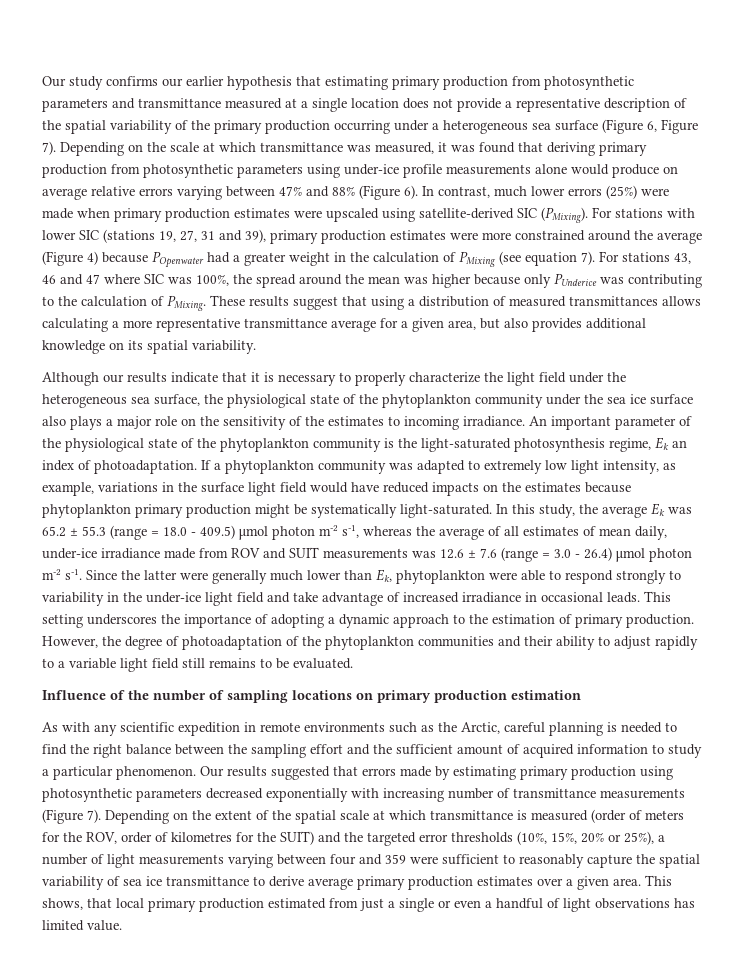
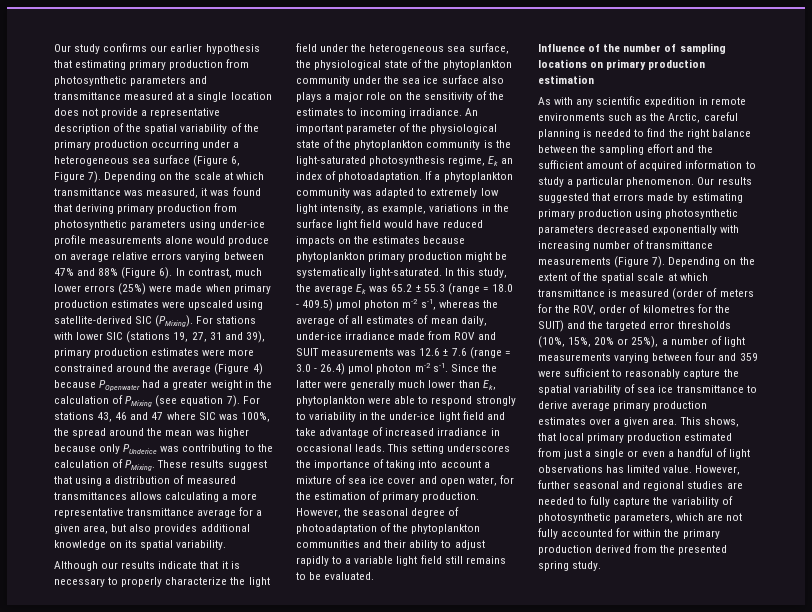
- This setting underscores the importance of adopting a dynamic approach to the estimation of primary production.
+ This setting underscores the importance of taking into account a mixture of sea ice cover and open water, for the estimation of primary production.
- However, the degree of photoadaptation of the phytoplankton communities and their ability to adjust rapidly to a variable light field still remains to be evaluated.
+ However, the seasonal degree of photoadaptation of the phytoplankton communities and their ability to adjust rapidly to a variable light field still remains to be evaluated.
+ However, further seasonal and regional studies are needed to fully capture the variability of photosynthetic parameters, which are not fully accounted for within the primary production derived from the presented spring study.

